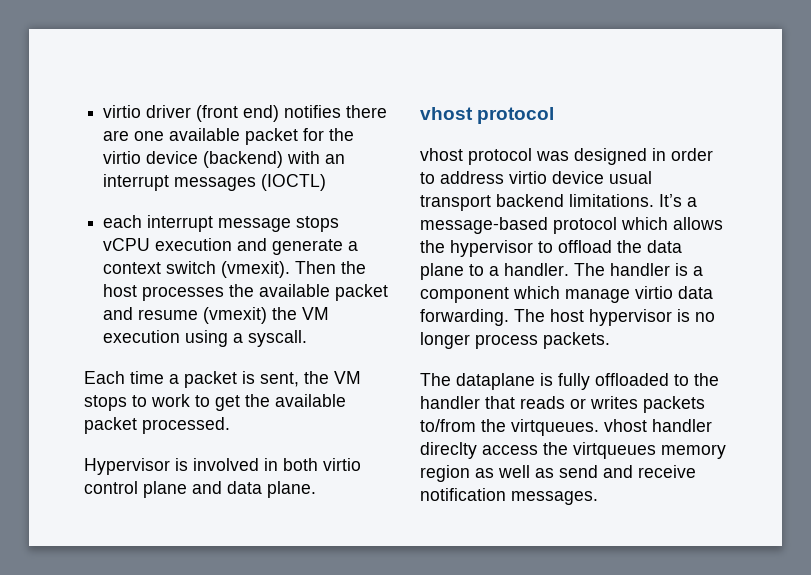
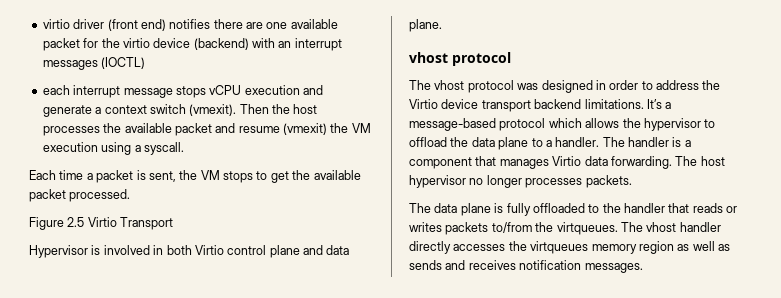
- Each time a packet is sent, the VM stops to work to get the available packet processed.
+ Each time a packet is sent, the VM stops to get the available packet processed.
+ Figure 2.5 Virtio Transport
- Hypervisor is involved in both virtio control plane and data plane.
+ Hypervisor is involved in both Virtio control plane and data plane.
- vhost protocol was designed in order to address virtio device usual transport backend limitations.
+ The vhost protocol was designed in order to address the Virtio device transport backend limitations.
- The handler is a component which manage virtio data forwarding.
+ The handler is a component that manages Virtio data forwarding.
- The host hypervisor is no longer process packets.
+ The host hypervisor no longer processes packets.
- The dataplane is fully offloaded to the handler that reads or writes packets to/from the virtqueues. vhost handler direclty access the virtqueues memory region as well as send and receive notification messages.
+ The data plane is fully offloaded to the handler that reads or writes packets to/from the virtqueues. The vhost handler directly accesses the virtqueues memory region as well as sends and receives notification messages.

